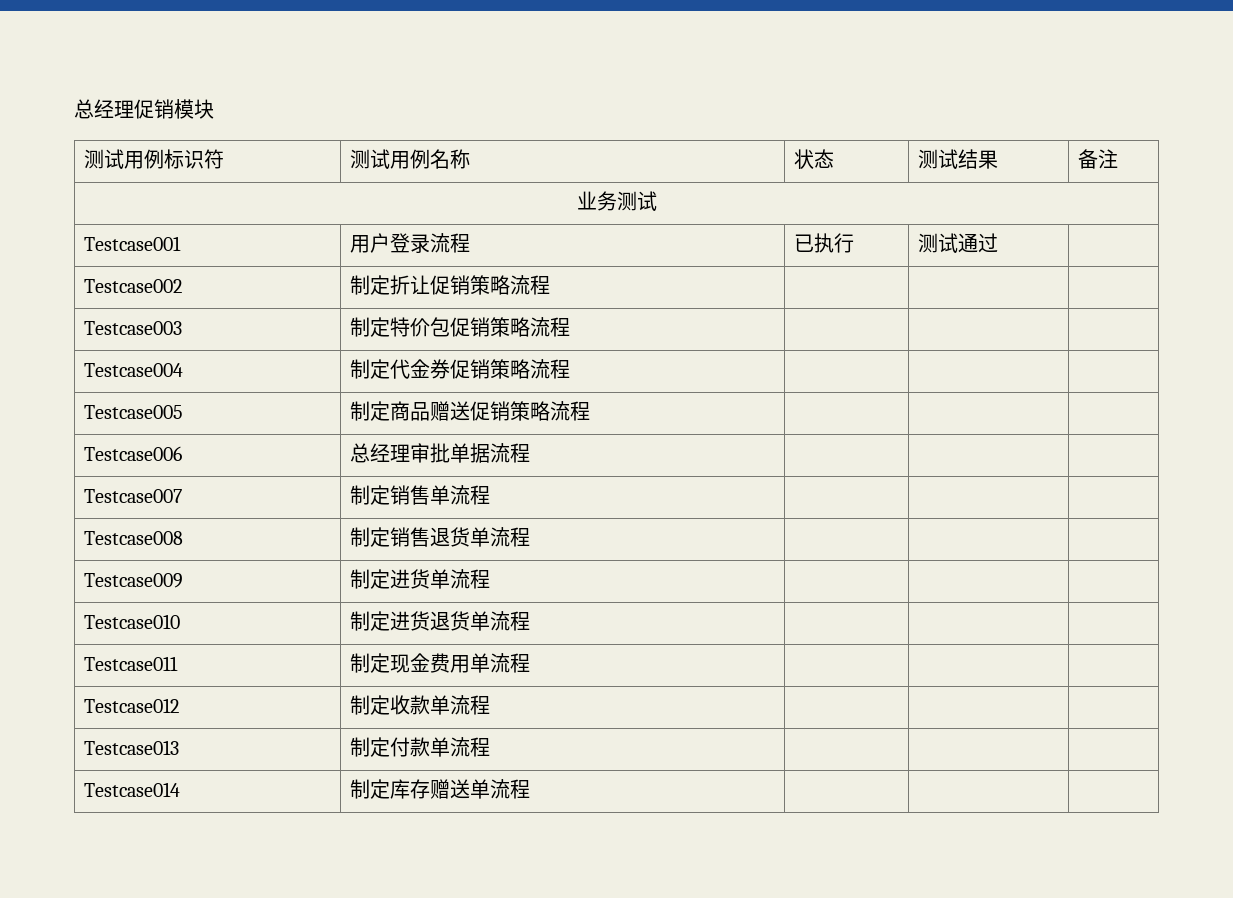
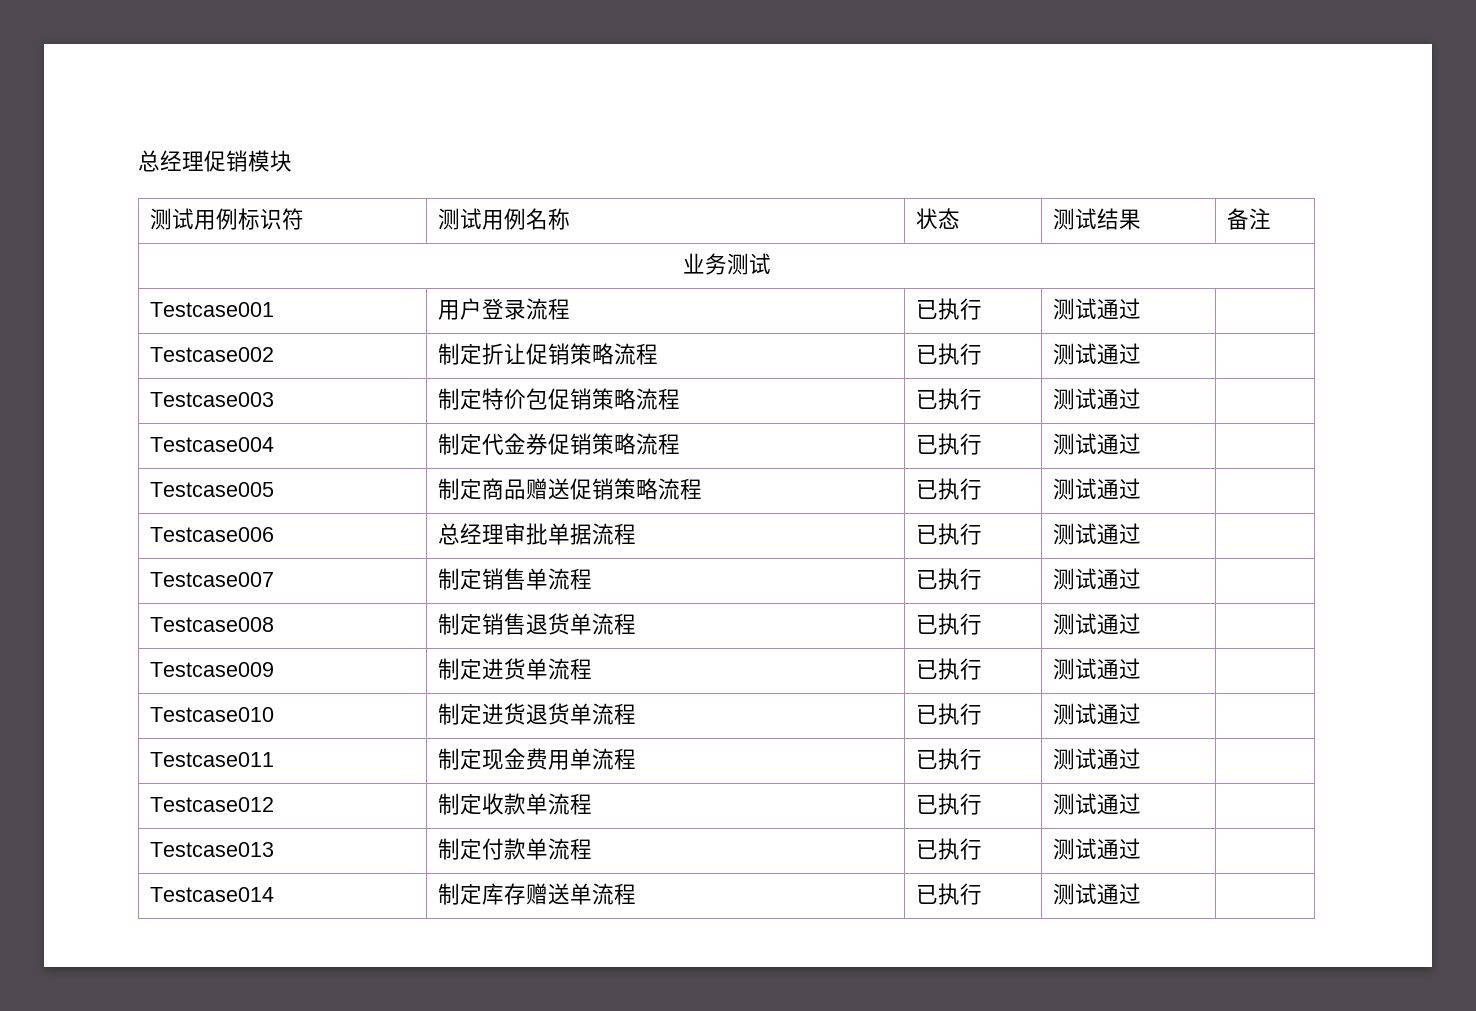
- Testcase002 | 制定折让促销策略流程 | | |
+ Testcase002 | 制定折让促销策略流程 | 已执行 | 测试通过 |
- Testcase003 | 制定特价包促销策略流程 | | |
+ Testcase003 | 制定特价包促销策略流程 | 已执行 | 测试通过 |
- Testcase004 | 制定代金券促销策略流程 | | |
+ Testcase004 | 制定代金券促销策略流程 | 已执行 | 测试通过 |
- Testcase005 | 制定商品赠送促销策略流程 | | |
+ Testcase005 | 制定商品赠送促销策略流程 | 已执行 | 测试通过 |
- Testcase006 | 总经理审批单据流程 | | |
+ Testcase006 | 总经理审批单据流程 | 已执行 | 测试通过 |
- Testcase007 | 制定销售单流程 | | |
+ Testcase007 | 制定销售单流程 | 已执行 | 测试通过 |
- Testcase008 | 制定销售退货单流程 | | |
+ Testcase008 | 制定销售退货单流程 | 已执行 | 测试通过 |
- Testcase009 | 制定进货单流程 | | |
+ Testcase009 | 制定进货单流程 | 已执行 | 测试通过 |
- Testcase010 | 制定进货退货单流程 | | |
+ Testcase010 | 制定进货退货单流程 | 已执行 | 测试通过 |
- Testcase011 | 制定现金费用单流程 | | |
+ Testcase011 | 制定现金费用单流程 | 已执行 | 测试通过 |
- Testcase012 | 制定收款单流程 | | |
+ Testcase012 | 制定收款单流程 | 已执行 | 测试通过 |
- Testcase013 | 制定付款单流程 | | |
+ Testcase013 | 制定付款单流程 | 已执行 | 测试通过 |
- Testcase014 | 制定库存赠送单流程 | | |
+ Testcase014 | 制定库存赠送单流程 | 已执行 | 测试通过 |

